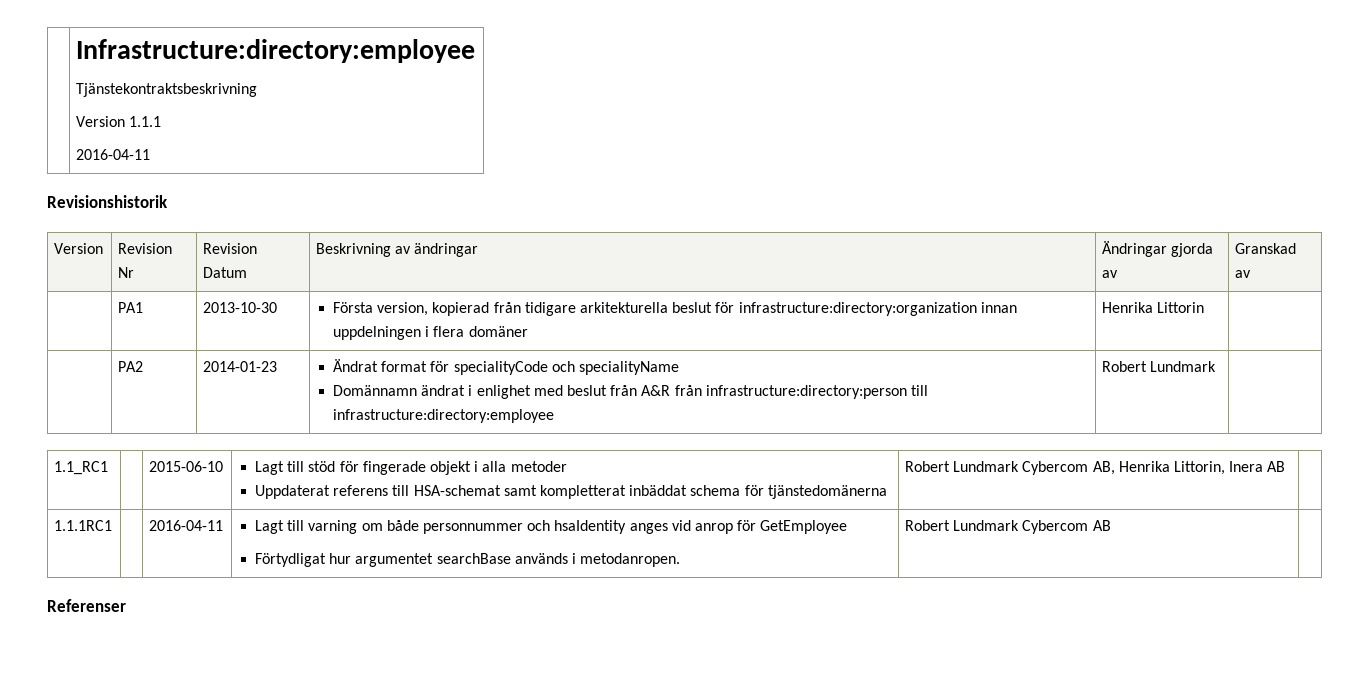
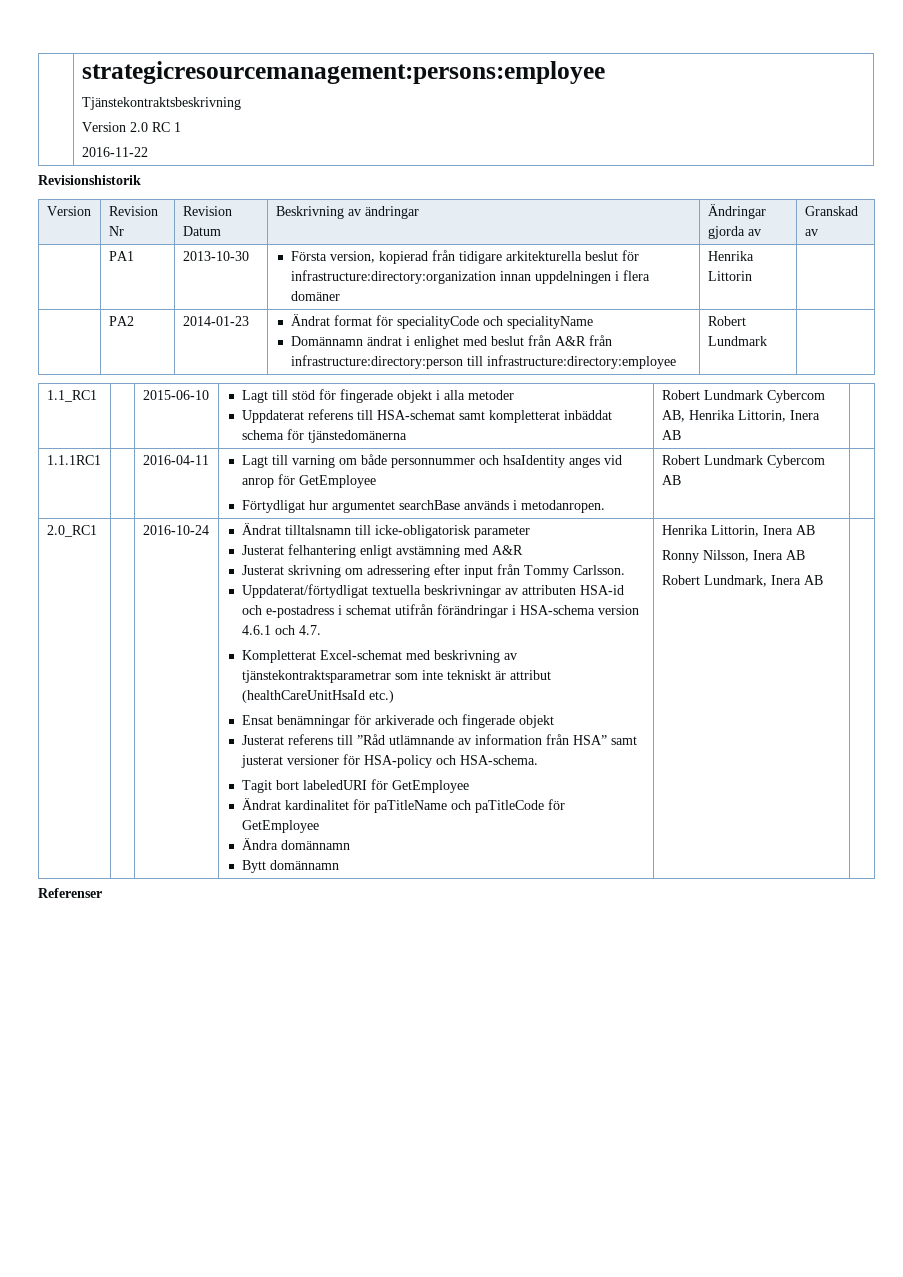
- | Infrastructure:directory:employee
+ | strategicresourcemanagement:persons:employee
  Tjänstekontraktsbeskrivning
- Version 1.1.1
- 2016-04-11
+ Version 2.0 RC 1
+ 2016-11-22
+ 2.0_RC1 | | 2016-10-24 | Ändrat tilltalsnamn till icke-obligatorisk parameter
+ Justerat felhantering enligt avstämning med A&R
+ Justerat skrivning om adressering efter input från Tommy Carlsson.
+ Uppdaterat/förtydligat textuella beskrivningar av attributen HSA-id och e-postadress i schemat utifrån förändringar i HSA-schema version 4.6.1 och 4.7.
+ Kompletterat Excel-schemat med beskrivning av tjänstekontraktsparametrar som inte tekniskt är attribut (healthCareUnitHsaId etc.)
+ Ensat benämningar för arkiverade och fingerade objekt
+ Justerat referens till ”Råd utlämnande av information från HSA” samt justerat versioner för HSA-policy och HSA-schema.
+ Tagit bort labeledURI för GetEmployee
+ Ändrat kardinalitet för paTitleName och paTitleCode för GetEmployee
+ Ändra domännamn
+ Bytt domännamn | Henrika Littorin, Inera AB
+ Ronny Nilsson, Inera AB
+ Robert Lundmark, Inera AB

